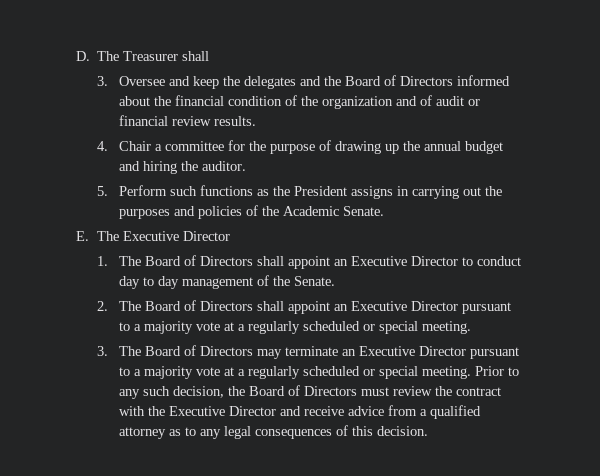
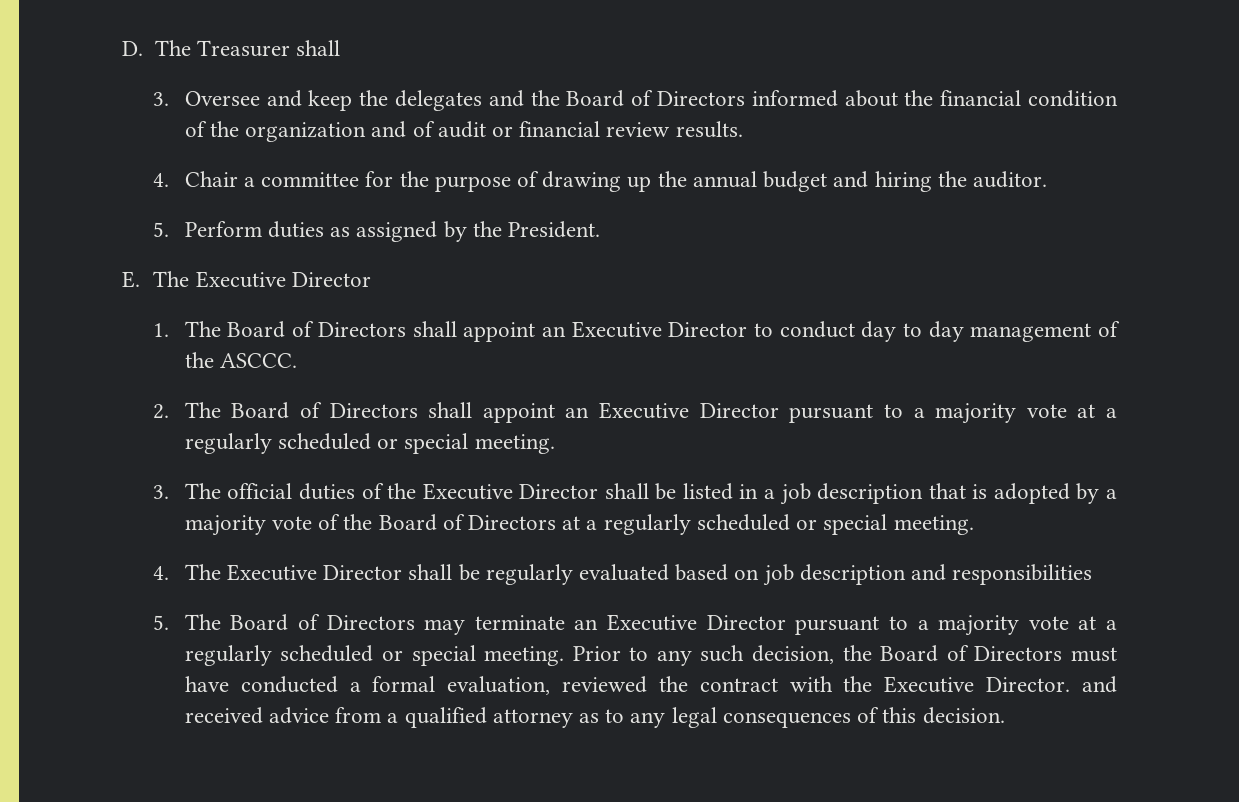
- 5. Perform such functions as the President assigns in carrying out the purposes and policies of the Academic Senate.
+ 5. Perform duties as assigned by the President.
- 1. The Board of Directors shall appoint an Executive Director to conduct day to day management of the Senate.
+ 1. The Board of Directors shall appoint an Executive Director to conduct day to day management of the ASCCC.
- 3. The Board of Directors may terminate an Executive Director pursuant to a majority vote at a regularly scheduled or special meeting.
+ 3. The official duties of the Executive Director shall be listed in a job description that is adopted by a majority vote of the Board of Directors at a regularly scheduled or special meeting.
+ 4. The Executive Director shall be regularly evaluated based on job description and responsibilities
+ 5. The Board of Directors may terminate an Executive Director pursuant to a majority vote at a regularly scheduled or special meeting.
- Prior to any such decision, the Board of Directors must review the contract with the Executive Director and receive advice from a qualified attorney as to any legal consequences of this decision.
+ Prior to any such decision, the Board of Directors must have conducted a formal evaluation, reviewed the contract with the Executive Director. and received advice from a qualified attorney as to any legal consequences of this decision.

